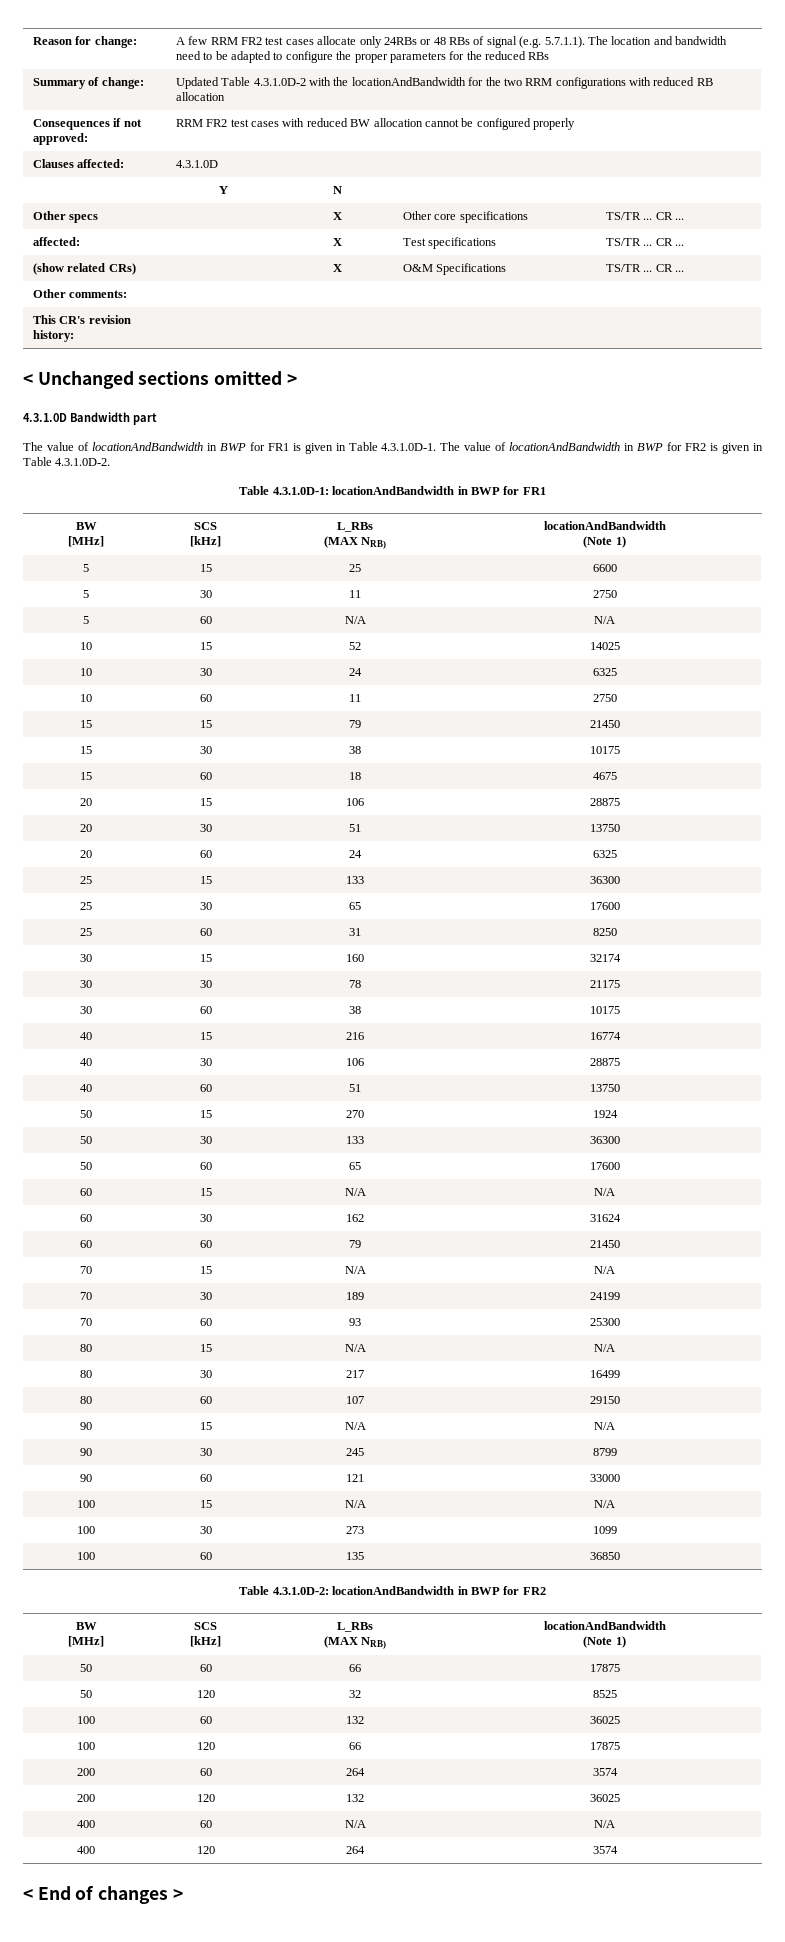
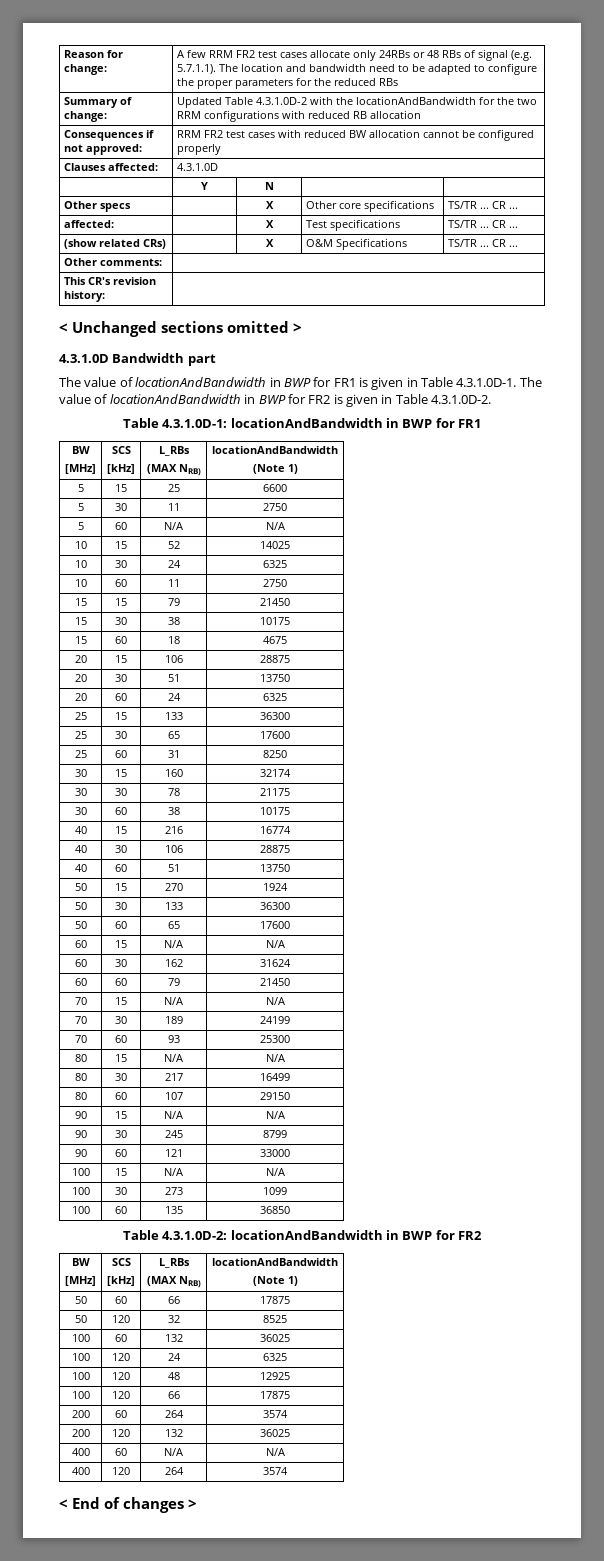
+ 100 | 120 | 24 | 6325
+ 100 | 120 | 48 | 12925

